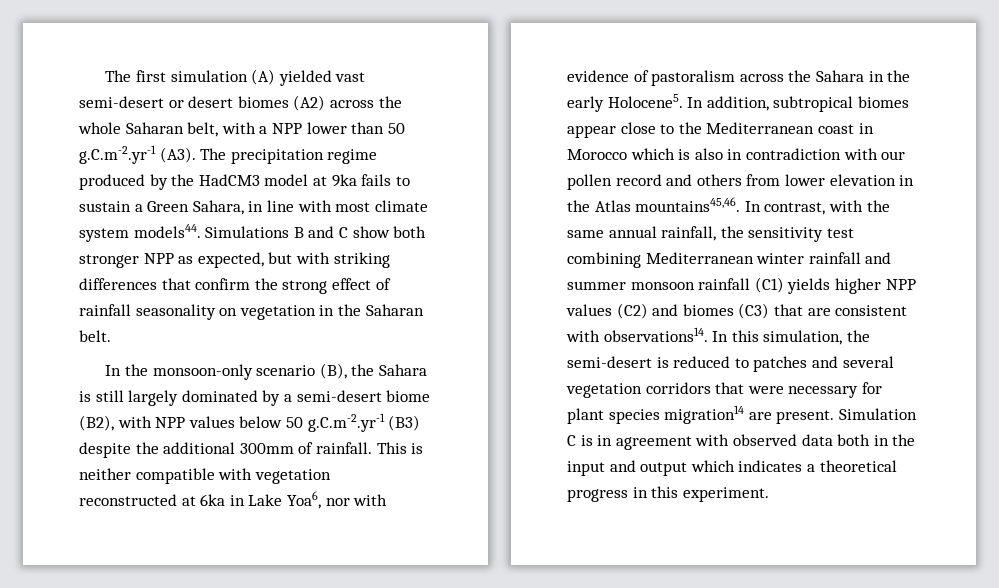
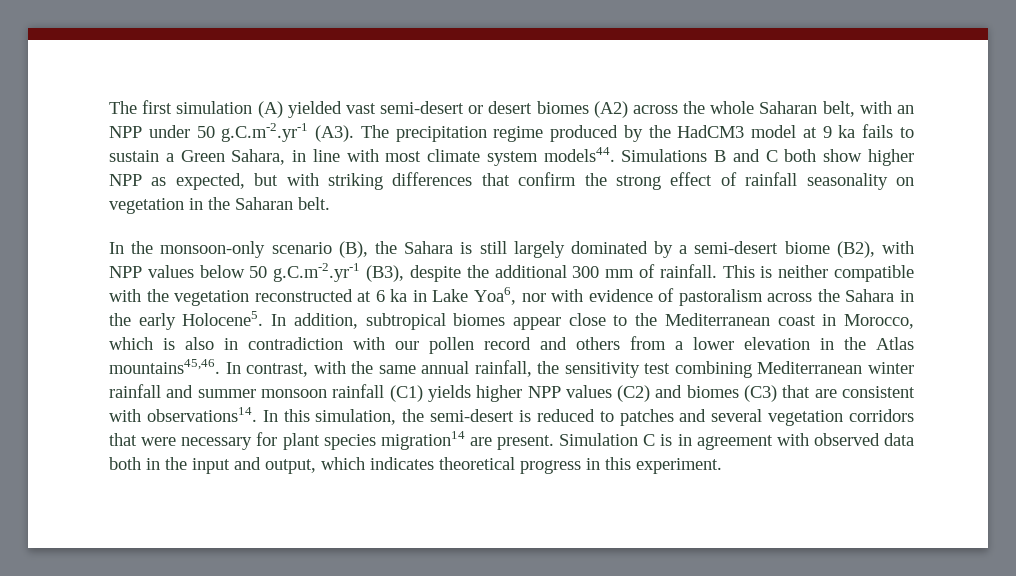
- The first simulation (A) yielded vast semi-desert or desert biomes (A2) across the whole Saharan belt, with a NPP lower than 50 g.C.m-2.yr-1 (A3). The precipitation regime produced by the HadCM3 model at 9ka fails to sustain a Green Sahara, in line with most climate system models44.
+ The first simulation (A) yielded vast semi-desert or desert biomes (A2) across the whole Saharan belt, with an NPP under 50 g.C.m-2.yr-1 (A3). The precipitation regime produced by the HadCM3 model at 9 ka fails to sustain a Green Sahara, in line with most climate system models44.
- Simulations B and C show both stronger NPP as expected, but with striking differences that confirm the strong effect of rainfall seasonality on vegetation in the Saharan belt.
+ Simulations B and C both show higher NPP as expected, but with striking differences that confirm the strong effect of rainfall seasonality on vegetation in the Saharan belt.
- In the monsoon-only scenario (B), the Sahara is still largely dominated by a semi-desert biome (B2), with NPP values below 50 g.C.m-2.yr-1 (B3) despite the additional 300mm of rainfall.
+ In the monsoon-only scenario (B), the Sahara is still largely dominated by a semi-desert biome (B2), with NPP values below 50 g.C.m-2.yr-1 (B3), despite the additional 300 mm of rainfall.
- This is neither compatible with vegetation reconstructed at 6ka in Lake Yoa6, nor with evidence of pastoralism across the Sahara in the early Holocene5.
+ This is neither compatible with the vegetation reconstructed at 6 ka in Lake Yoa6, nor with evidence of pastoralism across the Sahara in the early Holocene5.
- In addition, subtropical biomes appear close to the Mediterranean coast in Morocco which is also in contradiction with our pollen record and others from lower elevation in the Atlas mountains45,46.
+ In addition, subtropical biomes appear close to the Mediterranean coast in Morocco, which is also in contradiction with our pollen record and others from a lower elevation in the Atlas mountains45,46.
- Simulation C is in agreement with observed data both in the input and output which indicates a theoretical progress in this experiment.
+ Simulation C is in agreement with observed data both in the input and output, which indicates theoretical progress in this experiment.

